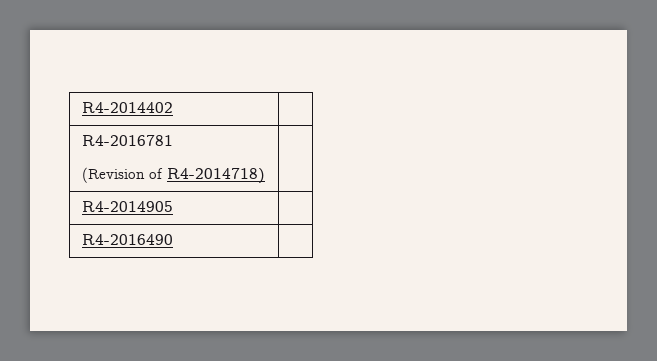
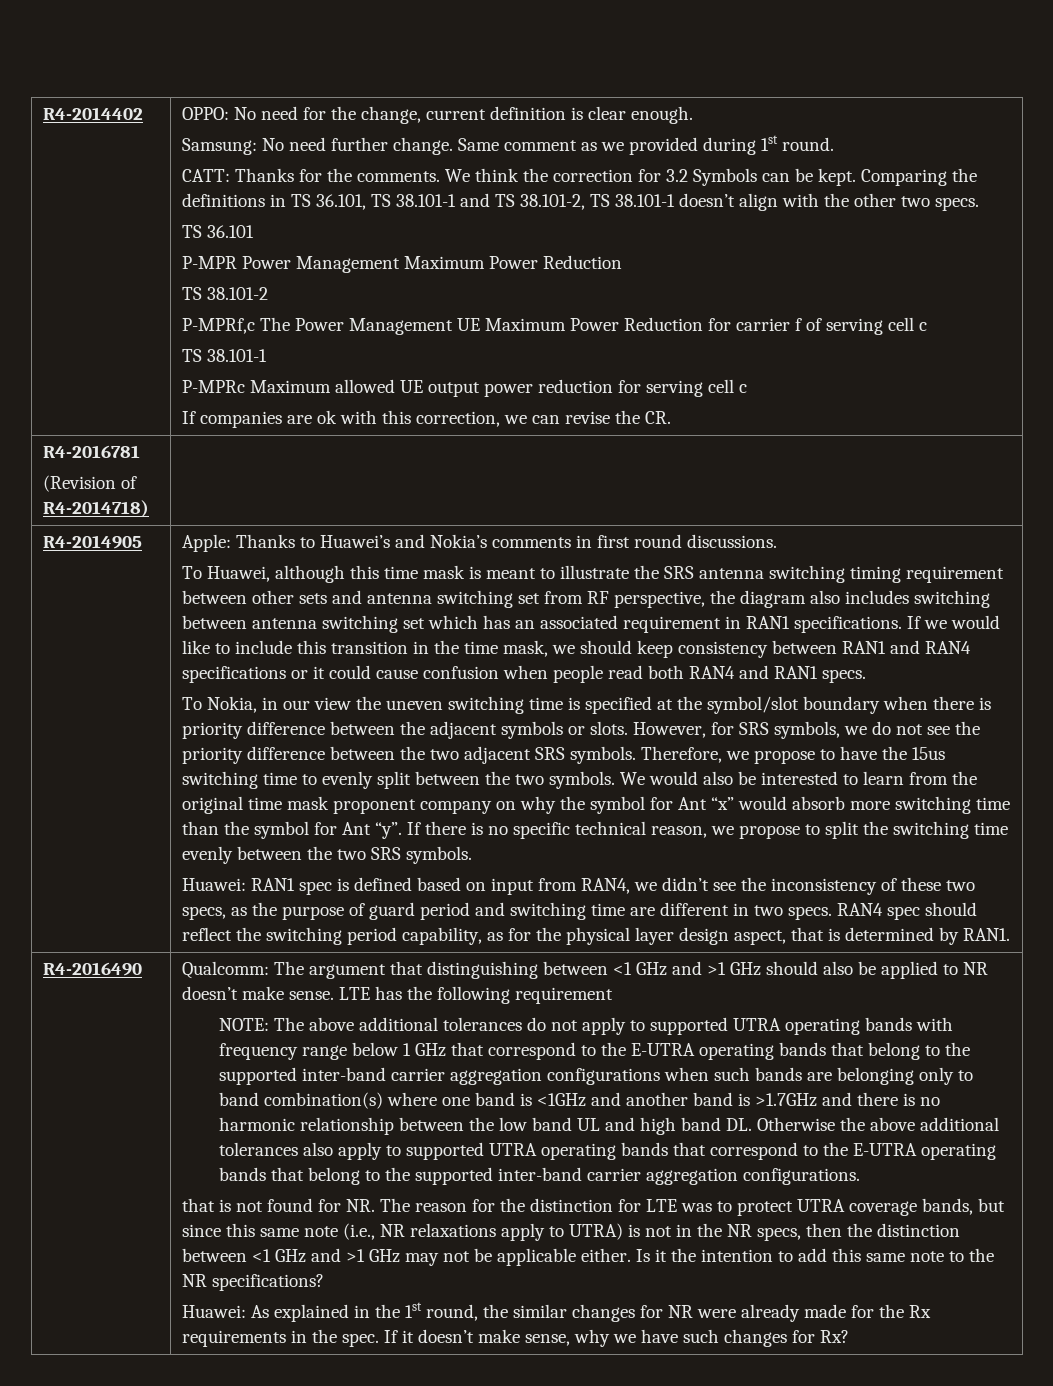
+ OPPO: No need for the change, current definition is clear enough.
+ Samsung: No need further change. Same comment as we provided during 1st round.
+ CATT: Thanks for the comments. We think the correction for 3.2 Symbols can be kept. Comparing the definitions in TS 36.101, TS 38.101-1 and TS 38.101-2, TS 38.101-1 doesn’t align with the other two specs.
+ TS 36.101
+ P-MPR Power Management Maximum Power Reduction
+ TS 38.101-2
+ P-MPRf,c The Power Management UE Maximum Power Reduction for carrier f of serving cell c
+ TS 38.101-1
+ P-MPRc Maximum allowed UE output power reduction for serving cell c
+ If companies are ok with this correction, we can revise the CR.
- R4-2016490 |
+ Apple: Thanks to Huawei’s and Nokia’s comments in first round discussions.
+ To Huawei, although this time mask is meant to illustrate the SRS antenna switching timing requirement between other sets and antenna switching set from RF perspective, the diagram also includes switching between antenna switching set which has an associated requirement in RAN1 specifications. If we would like to include this transition in the time mask, we should keep consistency between RAN1 and RAN4 specifications or it could cause confusion when people read both RAN4 and RAN1 specs.
+ To Nokia, in our view the uneven switching time is specified at the symbol/slot boundary when there is priority difference between the adjacent symbols or slots. However, for SRS symbols, we do not see the priority difference between the two adjacent SRS symbols. Therefore, we propose to have the 15us switching time to evenly split between the two symbols. We would also be interested to learn from the original time mask proponent company on why the symbol for Ant “x” would absorb more switching time than the symbol for Ant “y”. If there is no specific technical reason, we propose to split the switching time evenly between the two SRS symbols.
+ Huawei: RAN1 spec is defined based on input from RAN4, we didn’t see the inconsistency of these two specs, as the purpose of guard period and switching time are different in two specs. RAN4 spec should reflect the switching period capability, as for the physical layer design aspect, that is determined by RAN1.
+ R4-2016490 | Qualcomm: The argument that distinguishing between <1 GHz and >1 GHz should also be applied to NR doesn’t make sense. LTE has the following requirement
+ NOTE: The above additional tolerances do not apply to supported UTRA operating bands with frequency range below 1 GHz that correspond to the E-UTRA operating bands that belong to the supported inter-band carrier aggregation configurations when such bands are belonging only to band combination(s) where one band is <1GHz and another band is >1.7GHz and there is no harmonic relationship between the low band UL and high band DL. Otherwise the above additional tolerances also apply to supported UTRA operating bands that correspond to the E-UTRA operating bands that belong to the supported inter-band carrier aggregation configurations.
+ that is not found for NR. The reason for the distinction for LTE was to protect UTRA coverage bands, but since this same note (i.e., NR relaxations apply to UTRA) is not in the NR specs, then the distinction between <1 GHz and >1 GHz may not be applicable either. Is it the intention to add this same note to the NR specifications?
+ Huawei: As explained in the 1st round, the similar changes for NR were already made for the Rx requirements in the spec. If it doesn’t make sense, why we have such changes for Rx?

